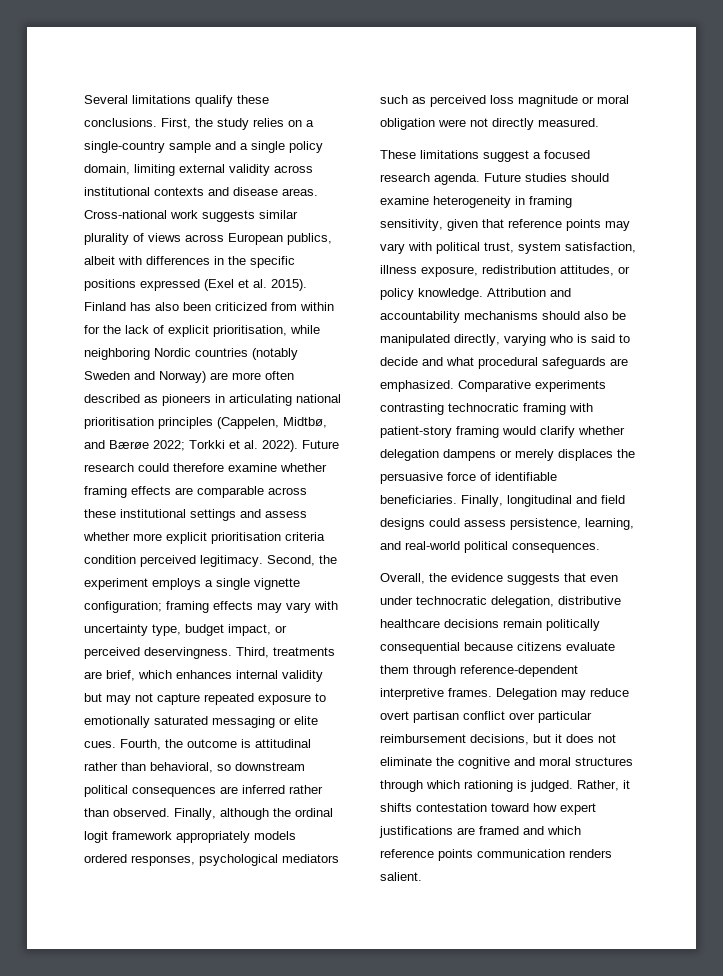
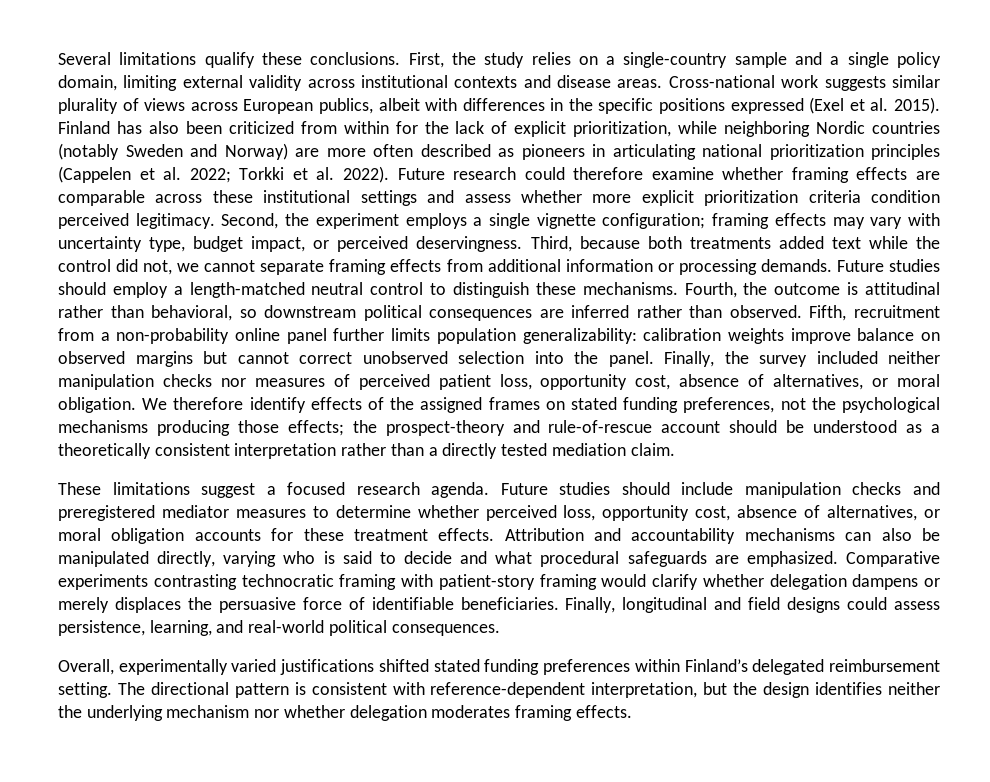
- Finland has also been criticized from within for the lack of explicit prioritisation, while neighboring Nordic countries (notably Sweden and Norway) are more often described as pioneers in articulating national prioritisation principles (Cappelen, Midtbø, and Bærøe 2022; Torkki et al. 2022).
+ Finland has also been criticized from within for the lack of explicit prioritization, while neighboring Nordic countries (notably Sweden and Norway) are more often described as pioneers in articulating national prioritization principles (Cappelen et al. 2022; Torkki et al. 2022).
- Future research could therefore examine whether framing effects are comparable across these institutional settings and assess whether more explicit prioritisation criteria condition perceived legitimacy.
+ Future research could therefore examine whether framing effects are comparable across these institutional settings and assess whether more explicit prioritization criteria condition perceived legitimacy.
- Third, treatments are brief, which enhances internal validity but may not capture repeated exposure to emotionally saturated messaging or elite cues.
+ Third, because both treatments added text while the control did not, we cannot separate framing effects from additional information or processing demands. Future studies should employ a length-matched neutral control to distinguish these mechanisms.
- Finally, although the ordinal logit framework appropriately models ordered responses, psychological mediators such as perceived loss magnitude or moral obligation were not directly measured.
+ Fifth, recruitment from a non-probability online panel further limits population generalizability: calibration weights improve balance on observed margins but cannot correct unobserved selection into the panel. Finally, the survey included neither manipulation checks nor measures of perceived patient loss, opportunity cost, absence of alternatives, or moral obligation. We therefore identify effects of the assigned frames on stated funding preferences, not the psychological mechanisms producing those effects; the prospect-theory and rule-of-rescue account should be understood as a theoretically consistent interpretation rather than a directly tested mediation claim.
- Future studies should examine heterogeneity in framing sensitivity, given that reference points may vary with political trust, system satisfaction, illness exposure, redistribution attitudes, or policy knowledge.
+ Future studies should include manipulation checks and preregistered mediator measures to determine whether perceived loss, opportunity cost, absence of alternatives, or moral obligation accounts for these treatment effects.
- Attribution and accountability mechanisms should also be manipulated directly, varying who is said to decide and what procedural safeguards are emphasized.
+ Attribution and accountability mechanisms can also be manipulated directly, varying who is said to decide and what procedural safeguards are emphasized.
- Overall, the evidence suggests that even under technocratic delegation, distributive healthcare decisions remain politically consequential because citizens evaluate them through reference-dependent interpretive frames. Delegation may reduce overt partisan conflict over particular reimbursement decisions, but it does not eliminate the cognitive and moral structures through which rationing is judged. Rather, it shifts contestation toward how expert justifications are framed and which reference points communication renders salient.
+ Overall, experimentally varied justifications shifted stated funding preferences within Finland’s delegated reimbursement setting. The directional pattern is consistent with reference-dependent interpretation, but the design identifies neither the underlying mechanism nor whether delegation moderates framing effects.

